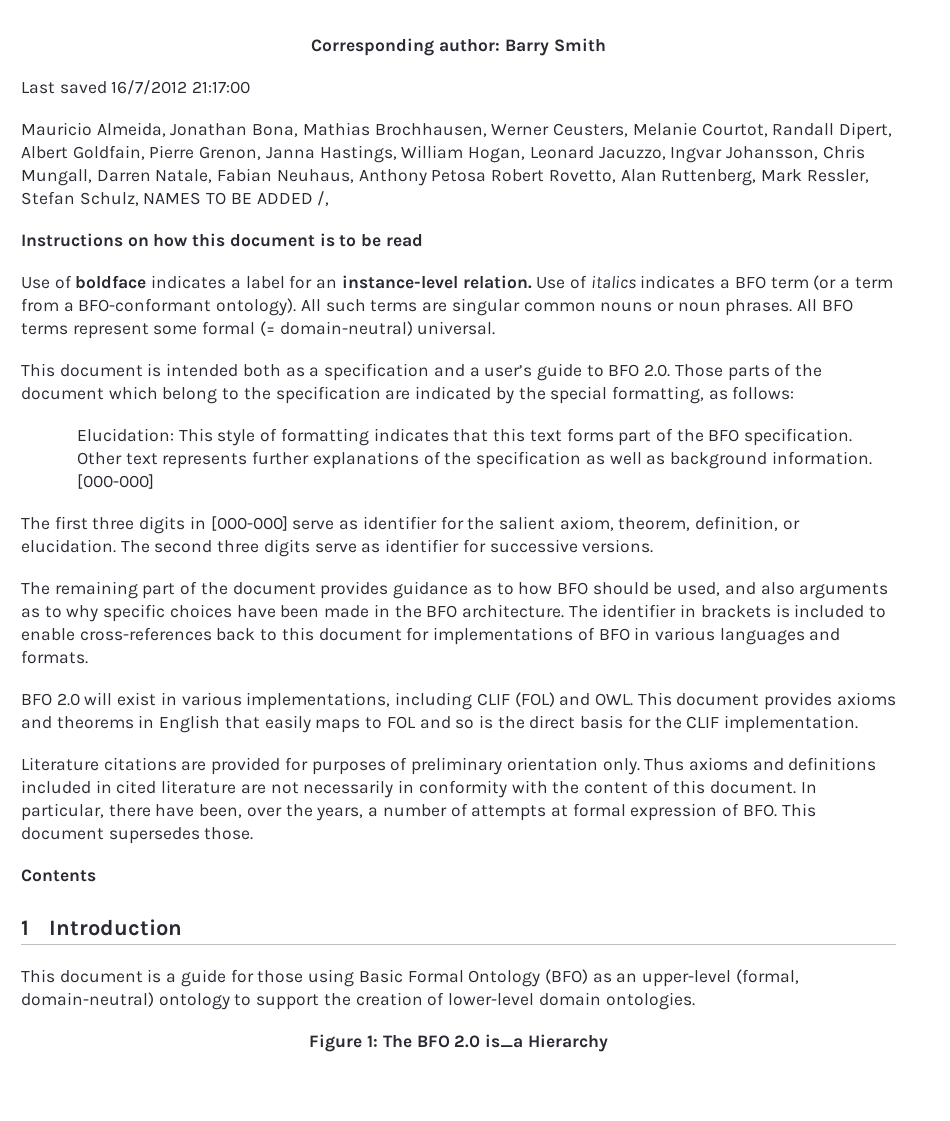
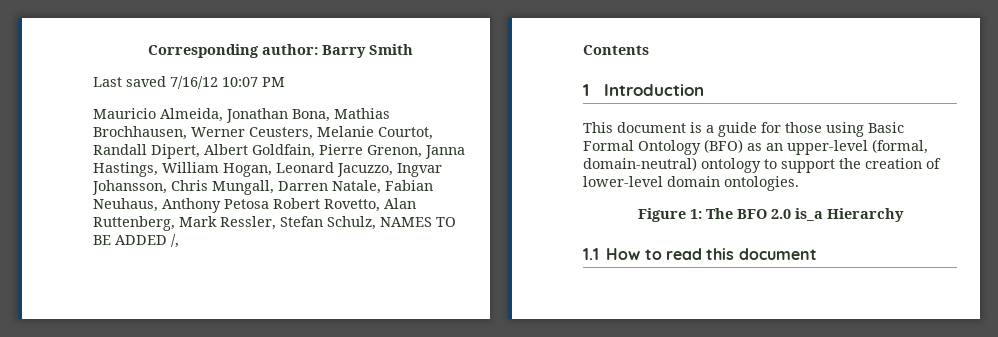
- Last saved 16/7/2012 21:17:00
+ Last saved 7/16/12 10:07 PM
- Instructions on how this document is to be read
- Use of boldface indicates a label for an instance-level relation. Use of italics indicates a BFO term (or a term from a BFO-conformant ontology). All such terms are singular common nouns or noun phrases. All BFO terms represent some formal (= domain-neutral) universal.
- This document is intended both as a specification and a user’s guide to BFO 2.0. Those parts of the document which belong to the specification are indicated by the special formatting, as follows:
- Elucidation: This style of formatting indicates that this text forms part of the BFO specification. Other text represents further explanations of the specification as well as background information. [000-000]
- The first three digits in [000-000] serve as identifier for the salient axiom, theorem, definition, or elucidation. The second three digits serve as identifier for successive versions.
- The remaining part of the document provides guidance as to how BFO should be used, and also arguments as to why specific choices have been made in the BFO architecture. The identifier in brackets is included to enable cross-references back to this document for implementations of BFO in various languages and formats.
- BFO 2.0 will exist in various implementations, including CLIF (FOL) and OWL. This document provides axioms and theorems in English that easily maps to FOL and so is the direct basis for the CLIF implementation.
- Literature citations are provided for purposes of preliminary orientation only. Thus axioms and definitions included in cited literature are not necessarily in conformity with the content of this document. In particular, there have been, over the years, a number of attempts at formal expression of BFO. This document supersedes those.
+ 1.1 How to read this document

